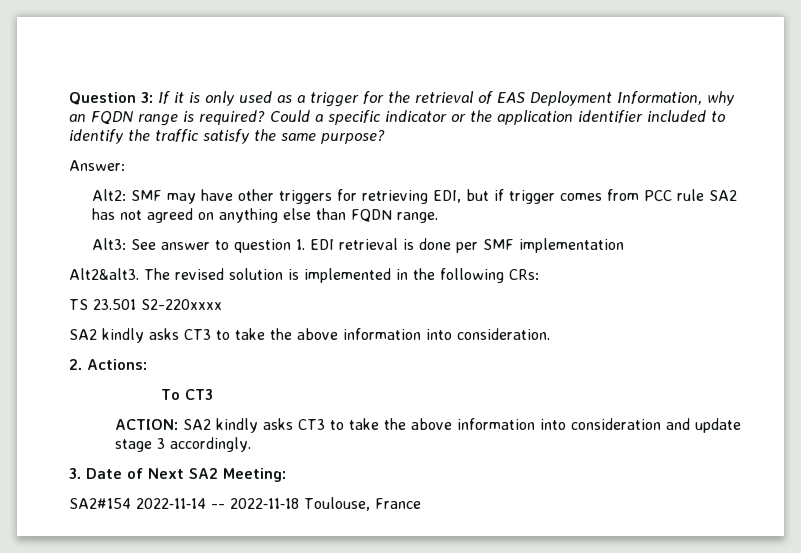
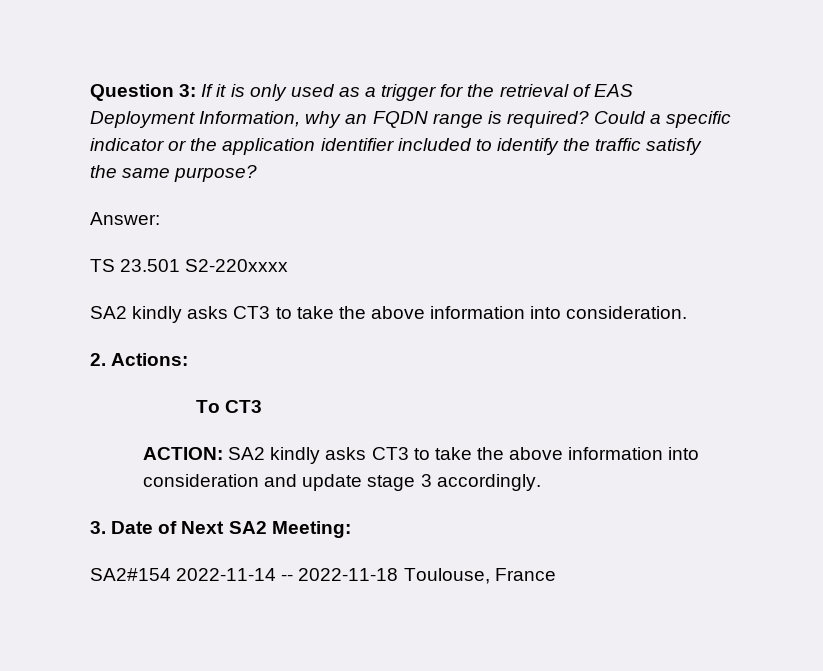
- Alt2: SMF may have other triggers for retrieving EDI, but if trigger comes from PCC rule SA2 has not agreed on anything else than FQDN range.
- Alt3: See answer to question 1. EDI retrieval is done per SMF implementation
- Alt2&alt3. The revised solution is implemented in the following CRs:

